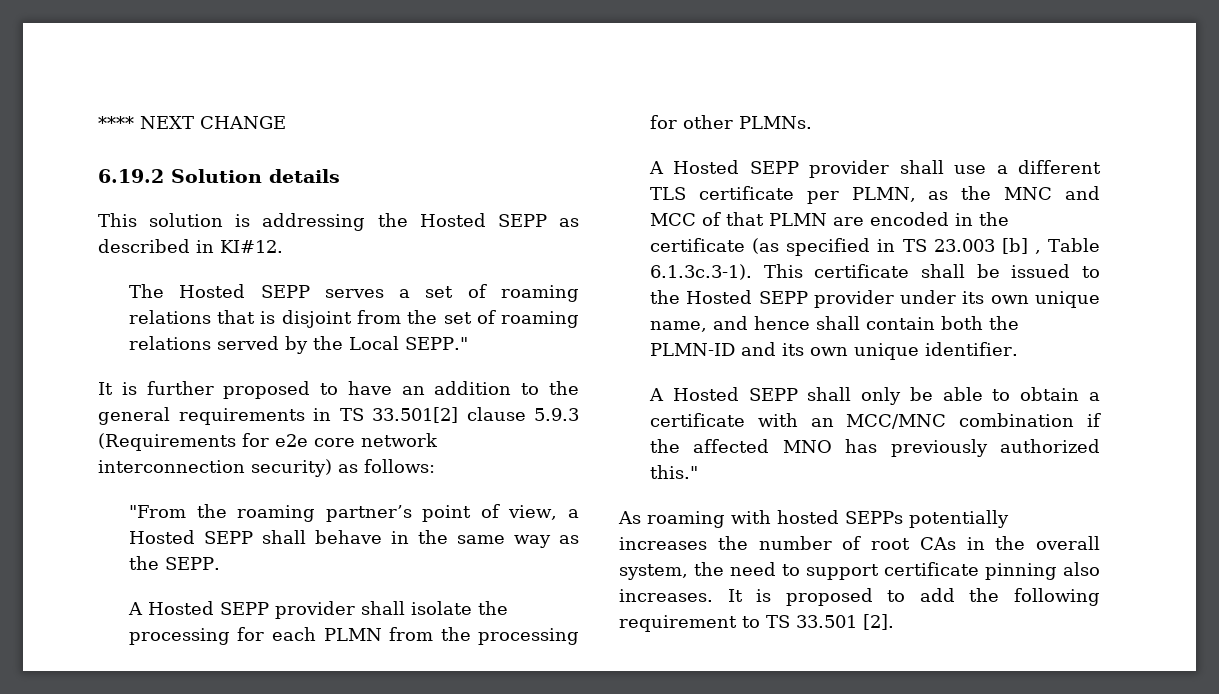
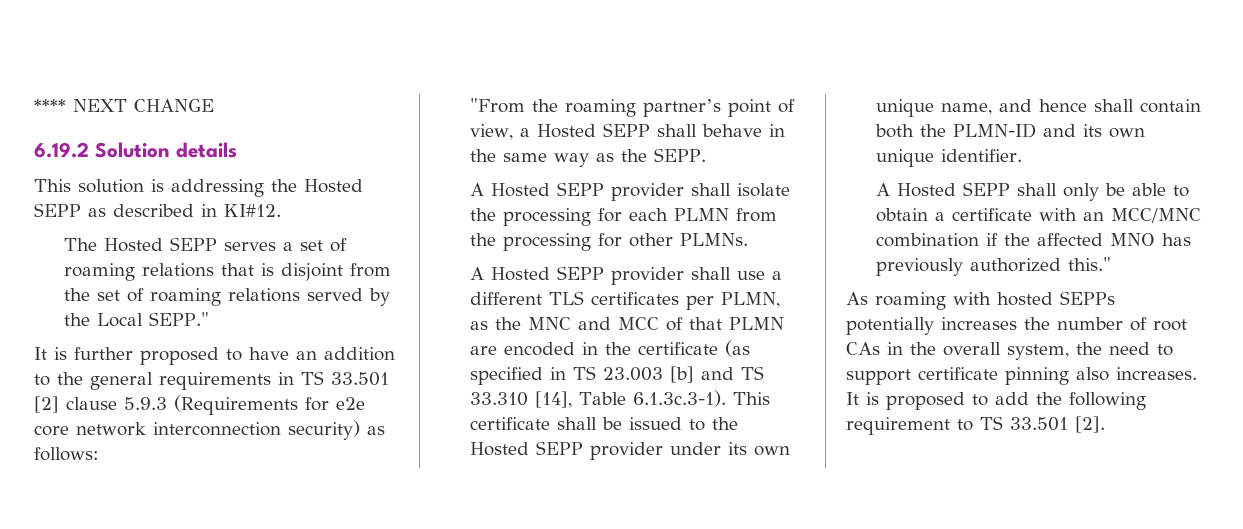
- It is further proposed to have an addition to the general requirements in TS 33.501[2] clause 5.9.3 (Requirements for e2e core network interconnection security) as follows:
+ It is further proposed to have an addition to the general requirements in TS 33.501 [2] clause 5.9.3 (Requirements for e2e core network interconnection security) as follows:
- A Hosted SEPP provider shall use a different TLS certificate per PLMN, as the MNC and MCC of that PLMN are encoded in the certificate (as specified in TS 23.003 [b] , Table 6.1.3c.3-1). This certificate shall be issued to the Hosted SEPP provider under its own unique name, and hence shall contain both the PLMN-ID and its own unique identifier.
+ A Hosted SEPP provider shall use a different TLS certificates per PLMN, as the MNC and MCC of that PLMN are encoded in the certificate (as specified in TS 23.003 [b] and TS 33.310 [14], Table 6.1.3c.3-1). This certificate shall be issued to the Hosted SEPP provider under its own unique name, and hence shall contain both the PLMN-ID and its own unique identifier.

